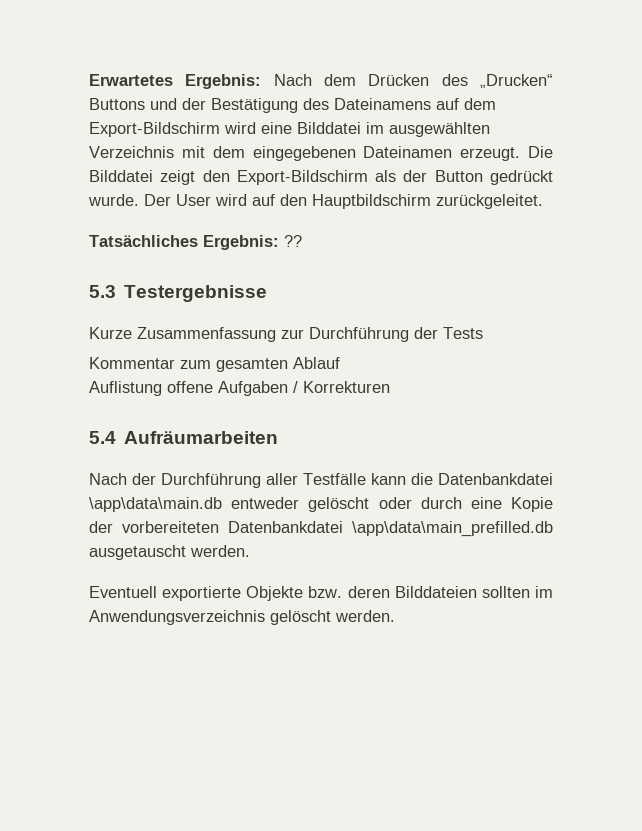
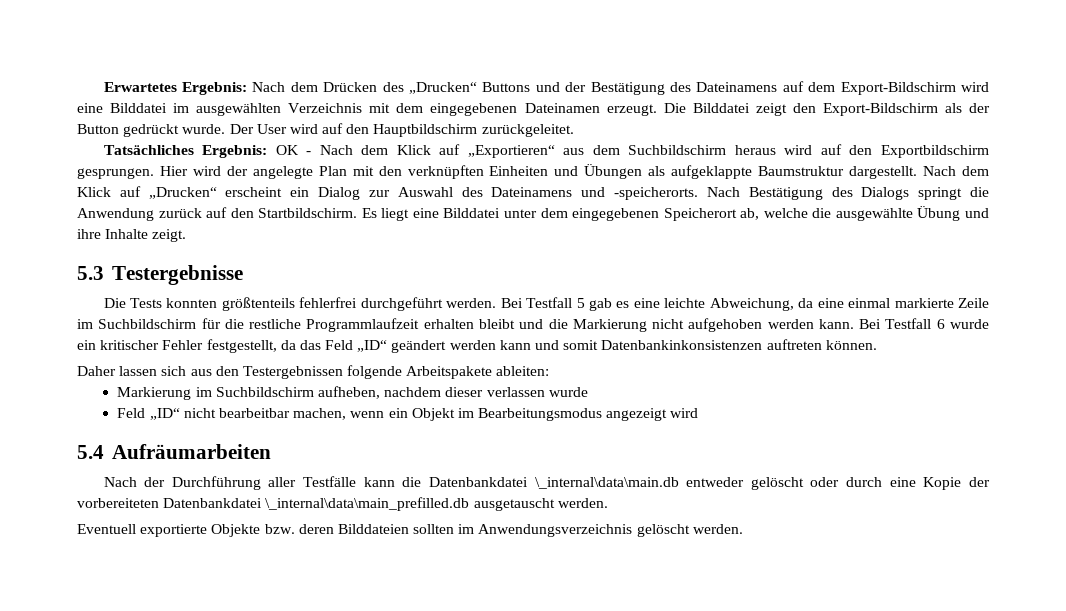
- Tatsächliches Ergebnis: ??
+ Tatsächliches Ergebnis: OK - Nach dem Klick auf „Exportieren“ aus dem Suchbildschirm heraus wird auf den Exportbildschirm gesprungen. Hier wird der angelegte Plan mit den verknüpften Einheiten und Übungen als aufgeklappte Baumstruktur dargestellt. Nach dem Klick auf „Drucken“ erscheint ein Dialog zur Auswahl des Dateinamens und -speicherorts. Nach Bestätigung des Dialogs springt die Anwendung zurück auf den Startbildschirm. Es liegt eine Bilddatei unter dem eingegebenen Speicherort ab, welche die ausgewählte Übung und ihre Inhalte zeigt.
  5.3 Testergebnisse
- Kurze Zusammenfassung zur Durchführung der Tests
- Kommentar zum gesamten Ablauf
- Auflistung offene Aufgaben / Korrekturen
+ Die Tests konnten größtenteils fehlerfrei durchgeführt werden. Bei Testfall 5 gab es eine leichte Abweichung, da eine einmal markierte Zeile im Suchbildschirm für die restliche Programmlaufzeit erhalten bleibt und die Markierung nicht aufgehoben werden kann. Bei Testfall 6 wurde ein kritischer Fehler festgestellt, da das Feld „ID“ geändert werden kann und somit Datenbankinkonsistenzen auftreten können.
+ Daher lassen sich aus den Testergebnissen folgende Arbeitspakete ableiten:
+ Markierung im Suchbildschirm aufheben, nachdem dieser verlassen wurde
+ Feld „ID“ nicht bearbeitbar machen, wenn ein Objekt im Bearbeitungsmodus angezeigt wird
- Nach der Durchführung aller Testfälle kann die Datenbankdatei \app\data\main.db entweder gelöscht oder durch eine Kopie der vorbereiteten Datenbankdatei \app\data\main_prefilled.db ausgetauscht werden.
+ Nach der Durchführung aller Testfälle kann die Datenbankdatei \_internal\data\main.db entweder gelöscht oder durch eine Kopie der vorbereiteten Datenbankdatei \_internal\data\main_prefilled.db ausgetauscht werden.

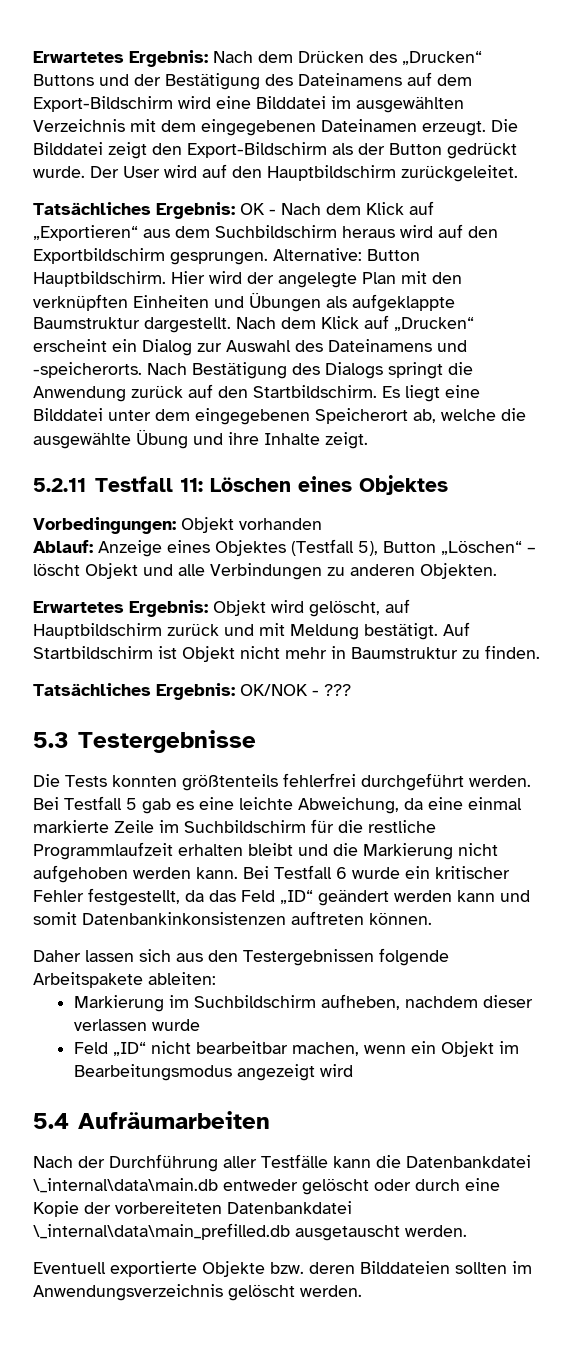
+ Alternative: Button Hauptbildschirm.
+ 5.2.11 Testfall 11: Löschen eines Objektes
+ Vorbedingungen: Objekt vorhanden
+ Ablauf: Anzeige eines Objektes (Testfall 5), Button „Löschen“ – löscht Objekt und alle Verbindungen zu anderen Objekten.
+ Erwartetes Ergebnis: Objekt wird gelöscht, auf Hauptbildschirm zurück und mit Meldung bestätigt. Auf Startbildschirm ist Objekt nicht mehr in Baumstruktur zu finden.
+ Tatsächliches Ergebnis: OK/NOK - ???

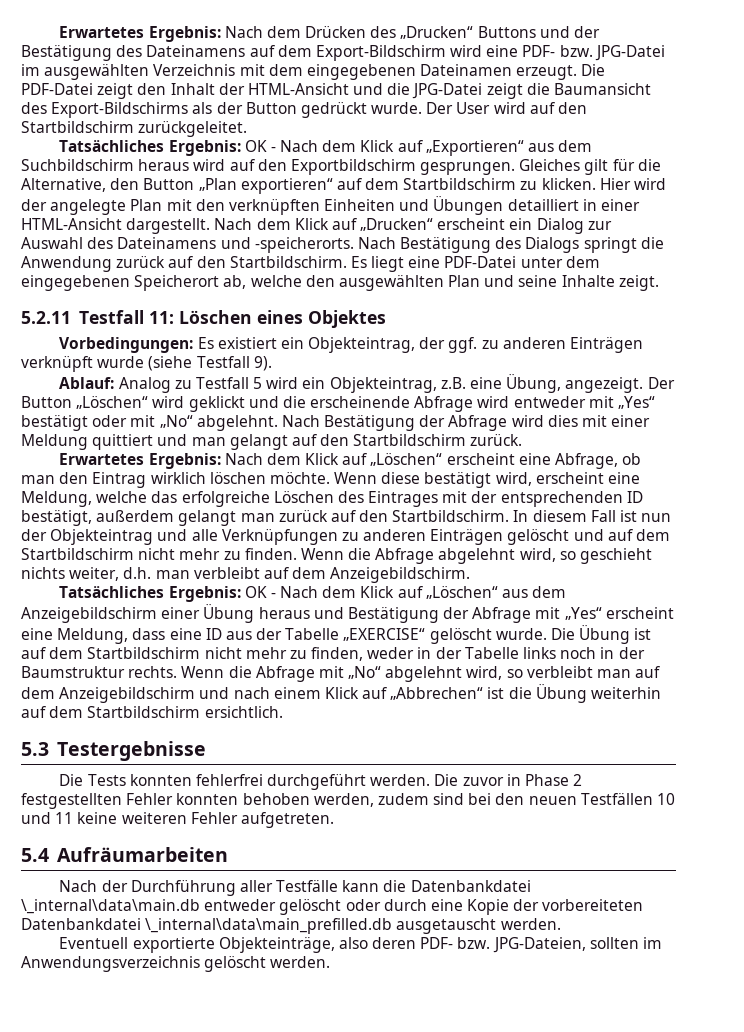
- Erwartetes Ergebnis: Nach dem Drücken des „Drucken“ Buttons und der Bestätigung des Dateinamens auf dem Export-Bildschirm wird eine Bilddatei im ausgewählten Verzeichnis mit dem eingegebenen Dateinamen erzeugt.
+ Erwartetes Ergebnis: Nach dem Drücken des „Drucken“ Buttons und der Bestätigung des Dateinamens auf dem Export-Bildschirm wird eine PDF- bzw. JPG-Datei im ausgewählten Verzeichnis mit dem eingegebenen Dateinamen erzeugt.
- Die Bilddatei zeigt den Export-Bildschirm als der Button gedrückt wurde.
+ Die PDF-Datei zeigt den Inhalt der HTML-Ansicht und die JPG-Datei zeigt die Baumansicht des Export-Bildschirms als der Button gedrückt wurde.
- Der User wird auf den Hauptbildschirm zurückgeleitet.
+ Der User wird auf den Startbildschirm zurückgeleitet.
- Alternative: Button Hauptbildschirm.
+ Gleiches gilt für die Alternative, den Button „Plan exportieren“ auf dem Startbildschirm zu klicken.
- Hier wird der angelegte Plan mit den verknüpften Einheiten und Übungen als aufgeklappte Baumstruktur dargestellt.
+ Hier wird der angelegte Plan mit den verknüpften Einheiten und Übungen detailliert in einer HTML-Ansicht dargestellt.
- Es liegt eine Bilddatei unter dem eingegebenen Speicherort ab, welche die ausgewählte Übung und ihre Inhalte zeigt.
+ Es liegt eine PDF-Datei unter dem eingegebenen Speicherort ab, welche den ausgewählten Plan und seine Inhalte zeigt.
- Vorbedingungen: Objekt vorhanden
- Ablauf: Anzeige eines Objektes (Testfall 5), Button „Löschen“ – löscht Objekt und alle Verbindungen zu anderen Objekten.
- Erwartetes Ergebnis: Objekt wird gelöscht, auf Hauptbildschirm zurück und mit Meldung bestätigt. Auf Startbildschirm ist Objekt nicht mehr in Baumstruktur zu finden.
- Tatsächliches Ergebnis: OK/NOK - ???
+ Vorbedingungen: Es existiert ein Objekteintrag, der ggf. zu anderen Einträgen verknüpft wurde (siehe Testfall 9).
+ Ablauf: Analog zu Testfall 5 wird ein Objekteintrag, z.B. eine Übung, angezeigt. Der Button „Löschen“ wird geklickt und die erscheinende Abfrage wird entweder mit „Yes“ bestätigt oder mit „No“ abgelehnt. Nach Bestätigung der Abfrage wird dies mit einer Meldung quittiert und man gelangt auf den Startbildschirm zurück.
+ Erwartetes Ergebnis: Nach dem Klick auf „Löschen“ erscheint eine Abfrage, ob man den Eintrag wirklich löschen möchte. Wenn diese bestätigt wird, erscheint eine Meldung, welche das erfolgreiche Löschen des Eintrages mit der entsprechenden ID bestätigt, außerdem gelangt man zurück auf den Startbildschirm. In diesem Fall ist nun der Objekteintrag und alle Verknüpfungen zu anderen Einträgen gelöscht und auf dem Startbildschirm nicht mehr zu finden. Wenn die Abfrage abgelehnt wird, so geschieht nichts weiter, d.h. man verbleibt auf dem Anzeigebildschirm.
+ Tatsächliches Ergebnis: OK - Nach dem Klick auf „Löschen“ aus dem Anzeigebildschirm einer Übung heraus und Bestätigung der Abfrage mit „Yes“ erscheint eine Meldung, dass eine ID aus der Tabelle „EXERCISE“ gelöscht wurde. Die Übung ist auf dem Startbildschirm nicht mehr zu finden, weder in der Tabelle links noch in der Baumstruktur rechts. Wenn die Abfrage mit „No“ abgelehnt wird, so verbleibt man auf dem Anzeigebildschirm und nach einem Klick auf „Abbrechen“ ist die Übung weiterhin auf dem Startbildschirm ersichtlich.
- Die Tests konnten größtenteils fehlerfrei durchgeführt werden.
+ Die Tests konnten fehlerfrei durchgeführt werden.
- Bei Testfall 5 gab es eine leichte Abweichung, da eine einmal markierte Zeile im Suchbildschirm für die restliche Programmlaufzeit erhalten bleibt und die Markierung nicht aufgehoben werden kann. Bei Testfall 6 wurde ein kritischer Fehler festgestellt, da das Feld „ID“ geändert werden kann und somit Datenbankinkonsistenzen auftreten können.
- Daher lassen sich aus den Testergebnissen folgende Arbeitspakete ableiten:
- Markierung im Suchbildschirm aufheben, nachdem dieser verlassen wurde
- Feld „ID“ nicht bearbeitbar machen, wenn ein Objekt im Bearbeitungsmodus angezeigt wird
+ Die zuvor in Phase 2 festgestellten Fehler konnten behoben werden, zudem sind bei den neuen Testfällen 10 und 11 keine weiteren Fehler aufgetreten.
- Eventuell exportierte Objekte bzw. deren Bilddateien sollten im Anwendungsverzeichnis gelöscht werden.
+ Eventuell exportierte Objekteinträge, also deren PDF- bzw. JPG-Dateien, sollten im Anwendungsverzeichnis gelöscht werden.

